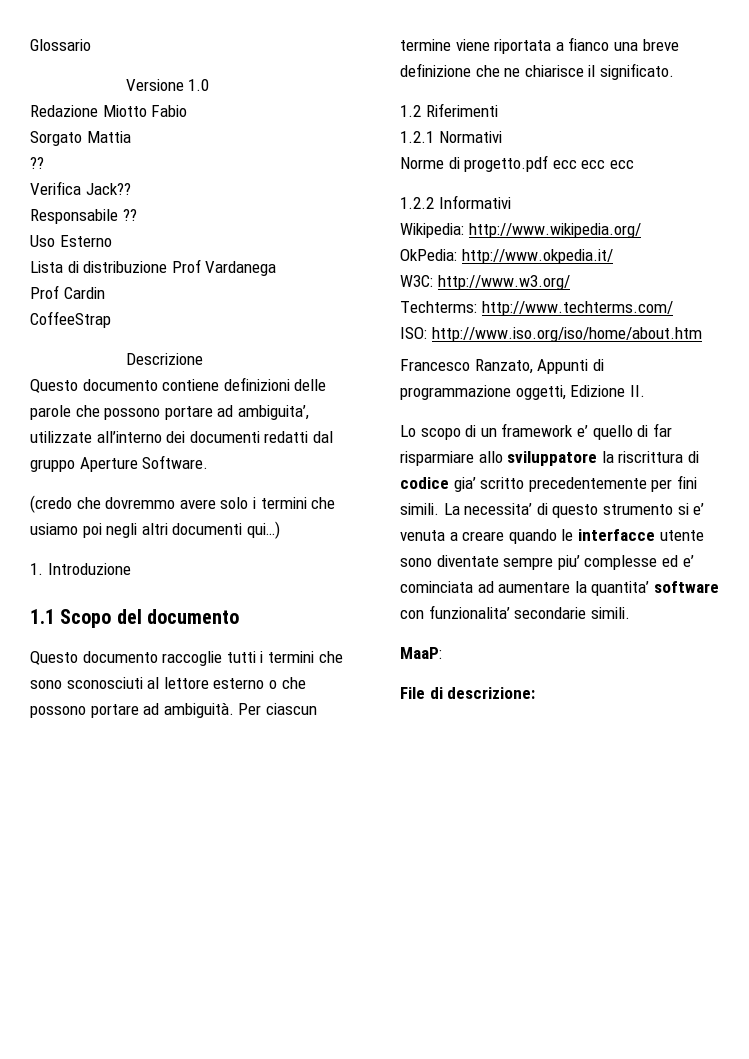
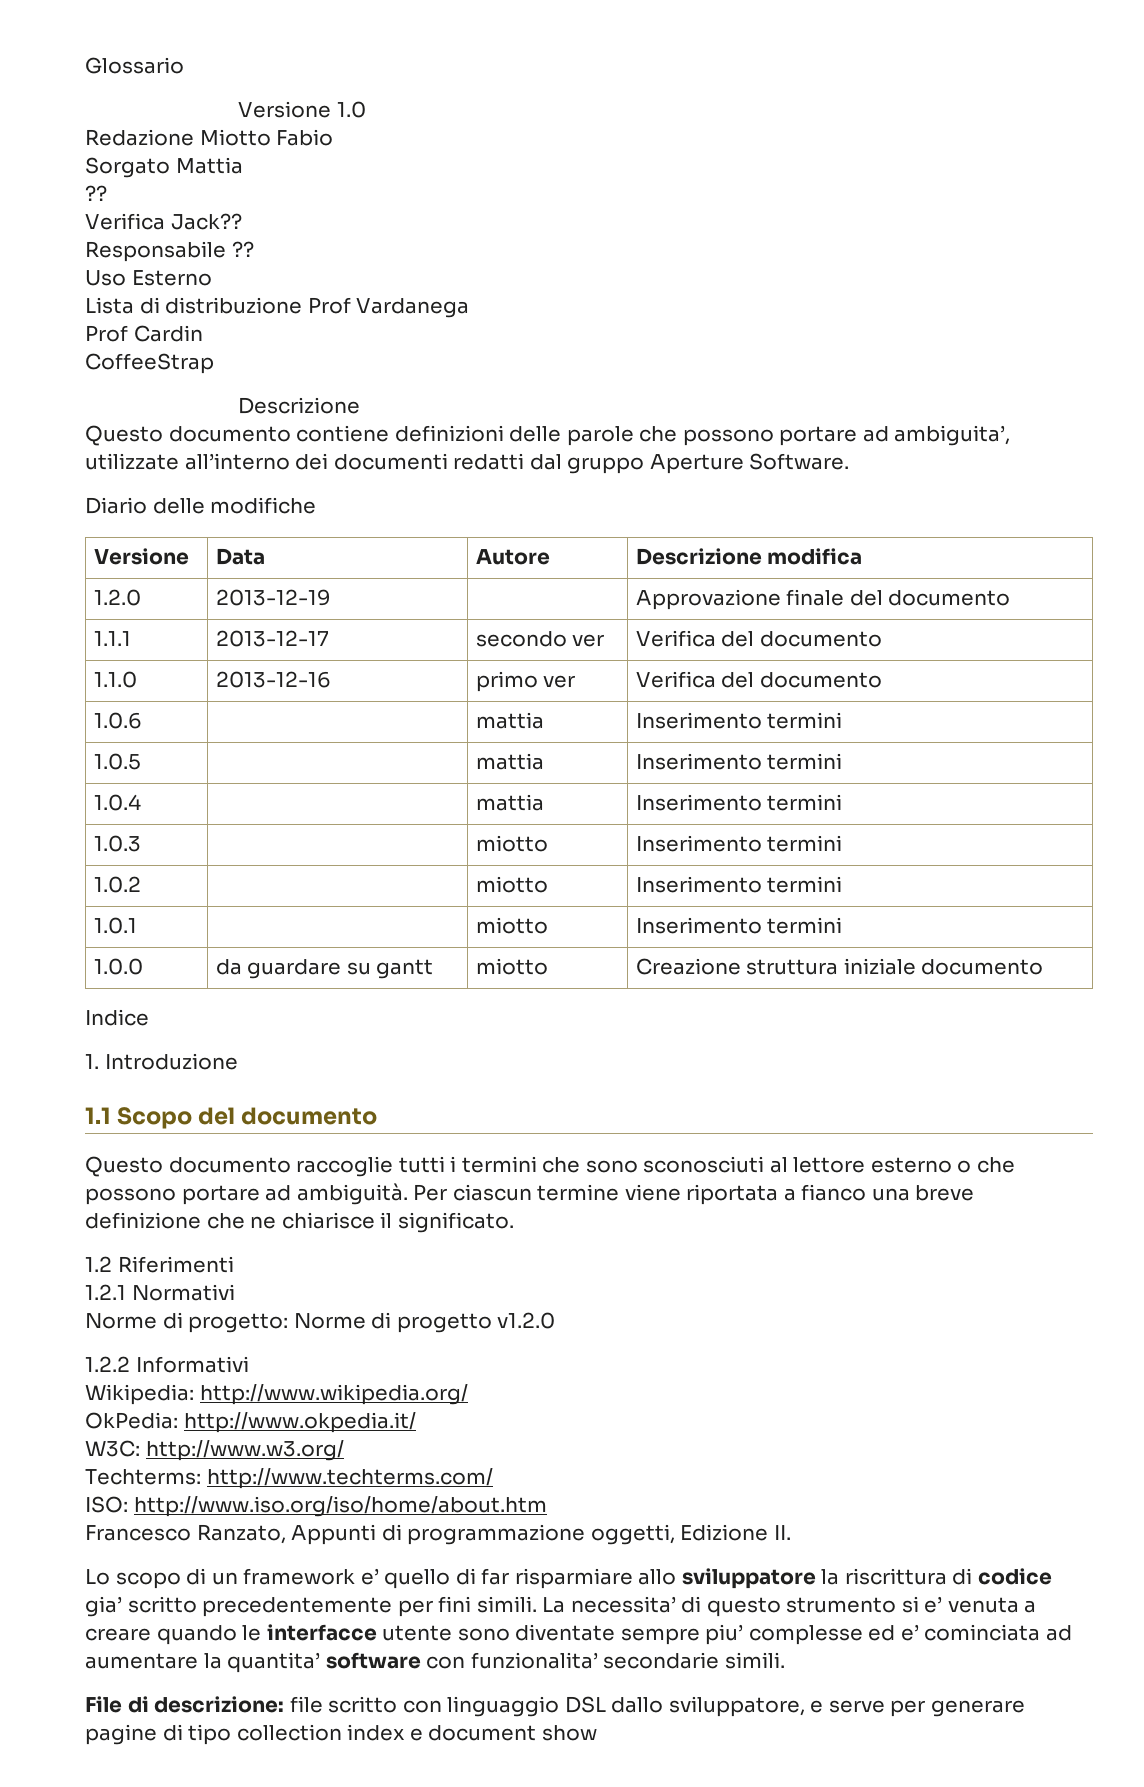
- (credo che dovremmo avere solo i termini che usiamo poi negli altri documenti qui…)
+ Diario delle modifiche
+ Versione | Data | Autore | Descrizione modifica
+ 1.2.0 | 2013-12-19 | | Approvazione finale del documento
+ 1.1.1 | 2013-12-17 | secondo ver | Verifica del documento
+ 1.1.0 | 2013-12-16 | primo ver | Verifica del documento
+ 1.0.6 | | mattia | Inserimento termini
+ 1.0.5 | | mattia | Inserimento termini
+ 1.0.4 | | mattia | Inserimento termini
+ 1.0.3 | | miotto | Inserimento termini
+ 1.0.2 | | miotto | Inserimento termini
+ 1.0.1 | | miotto | Inserimento termini
+ 1.0.0 | da guardare su gantt | miotto | Creazione struttura iniziale documento
+ Indice
- Norme di progetto.pdf ecc ecc ecc
+ Norme di progetto: Norme di progetto v1.2.0
- MaaP:
- File di descrizione:
+ File di descrizione: file scritto con linguaggio DSL dallo sviluppatore, e serve per generare pagine di tipo collection index e document show

